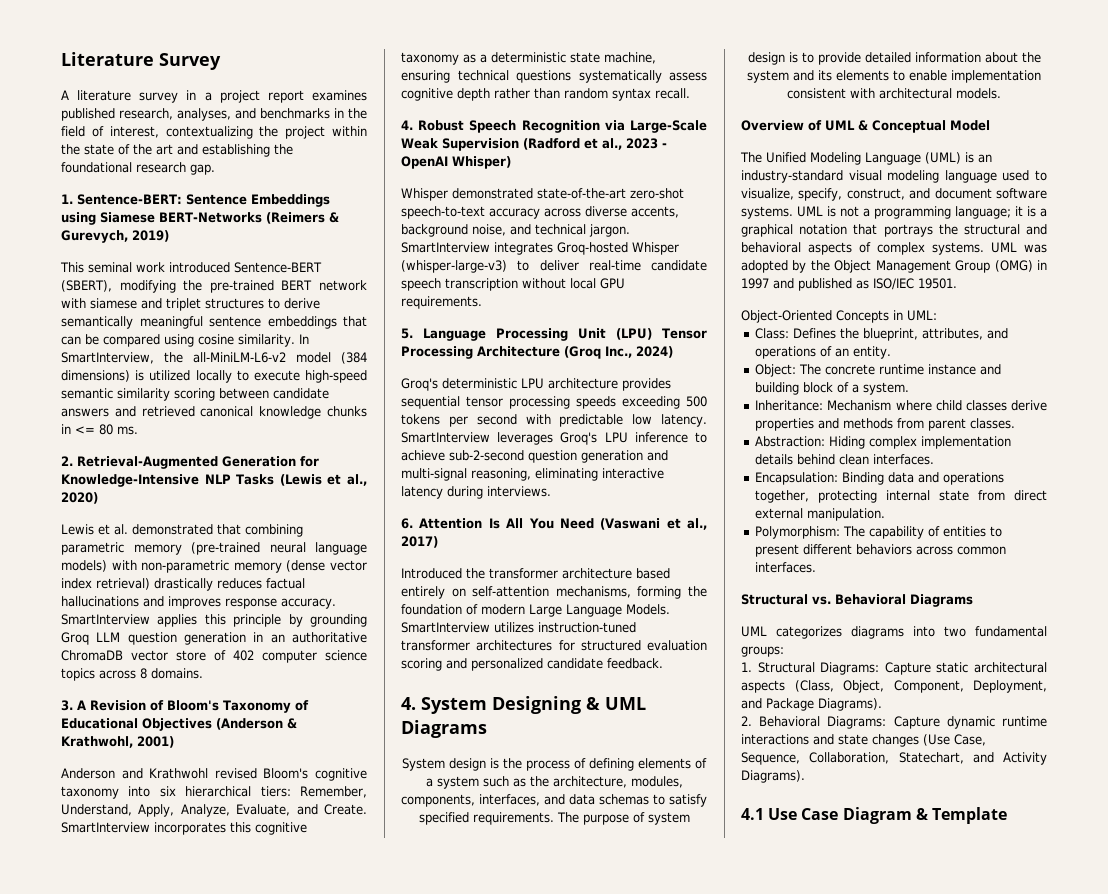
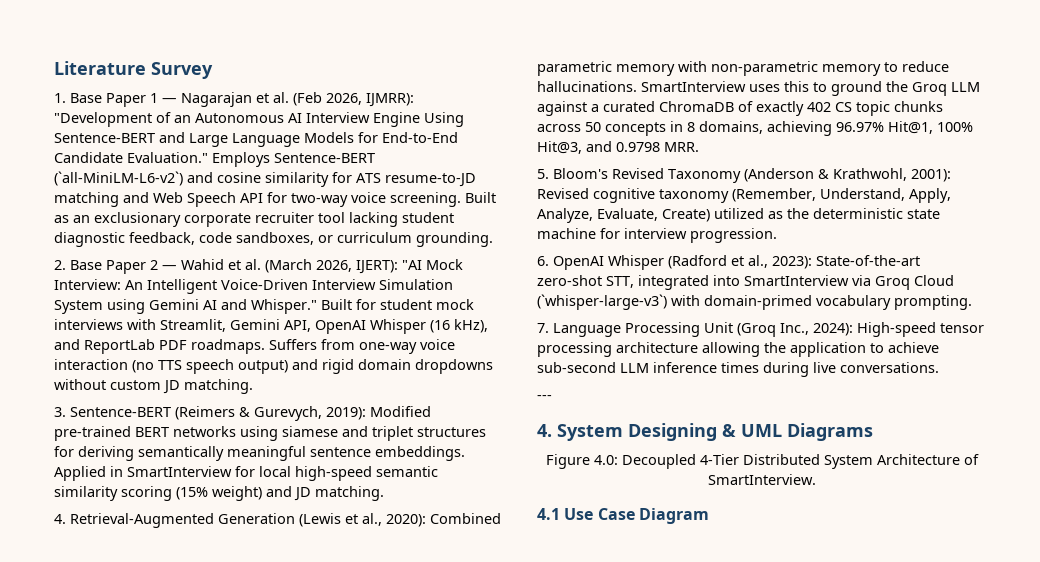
- A literature survey in a project report examines published research, analyses, and benchmarks in the field of interest, contextualizing the project within the state of the art and establishing the foundational research gap.
- 1. Sentence-BERT: Sentence Embeddings using Siamese BERT-Networks (Reimers & Gurevych, 2019)
- This seminal work introduced Sentence-BERT (SBERT), modifying the pre-trained BERT network with siamese and triplet structures to derive semantically meaningful sentence embeddings that can be compared using cosine similarity. In SmartInterview, the all-MiniLM-L6-v2 model (384 dimensions) is utilized locally to execute high-speed semantic similarity scoring between candidate answers and retrieved canonical knowledge chunks in <= 80 ms.
- 2. Retrieval-Augmented Generation for Knowledge-Intensive NLP Tasks (Lewis et al., 2020)
- Lewis et al. demonstrated that combining parametric memory (pre-trained neural language models) with non-parametric memory (dense vector index retrieval) drastically reduces factual hallucinations and improves response accuracy. SmartInterview applies this principle by grounding Groq LLM question generation in an authoritative ChromaDB vector store of 402 computer science topics across 8 domains.
- 3. A Revision of Bloom's Taxonomy of Educational Objectives (Anderson & Krathwohl, 2001)
- Anderson and Krathwohl revised Bloom's cognitive taxonomy into six hierarchical tiers: Remember, Understand, Apply, Analyze, Evaluate, and Create. SmartInterview incorporates this cognitive taxonomy as a deterministic state machine, ensuring technical questions systematically assess cognitive depth rather than random syntax recall.
- 4. Robust Speech Recognition via Large-Scale Weak Supervision (Radford et al., 2023 - OpenAI Whisper)
- Whisper demonstrated state-of-the-art zero-shot speech-to-text accuracy across diverse accents, background noise, and technical jargon. SmartInterview integrates Groq-hosted Whisper (whisper-large-v3) to deliver real-time candidate speech transcription without local GPU requirements.
- 5. Language Processing Unit (LPU) Tensor Processing Architecture (Groq Inc., 2024)
- Groq's deterministic LPU architecture provides sequential tensor processing speeds exceeding 500 tokens per second with predictable low latency. SmartInterview leverages Groq's LPU inference to achieve sub-2-second question generation and multi-signal reasoning, eliminating interactive latency during interviews.
- 6. Attention Is All You Need (Vaswani et al., 2017)
- Introduced the transformer architecture based entirely on self-attention mechanisms, forming the foundation of modern Large Language Models. SmartInterview utilizes instruction-tuned transformer architectures for structured evaluation scoring and personalized candidate feedback.
+ 1. Base Paper 1 — Nagarajan et al. (Feb 2026, IJMRR): "Development of an Autonomous AI Interview Engine Using Sentence-BERT and Large Language Models for End-to-End Candidate Evaluation." Employs Sentence-BERT (`all-MiniLM-L6-v2`) and cosine similarity for ATS resume-to-JD matching and Web Speech API for two-way voice screening. Built as an exclusionary corporate recruiter tool lacking student diagnostic feedback, code sandboxes, or curriculum grounding.
+ 2. Base Paper 2 — Wahid et al. (March 2026, IJERT): "AI Mock Interview: An Intelligent Voice-Driven Interview Simulation System using Gemini AI and Whisper." Built for student mock interviews with Streamlit, Gemini API, OpenAI Whisper (16 kHz), and ReportLab PDF roadmaps. Suffers from one-way voice interaction (no TTS speech output) and rigid domain dropdowns without custom JD matching.
+ 3. Sentence-BERT (Reimers & Gurevych, 2019): Modified pre-trained BERT networks using siamese and triplet structures for deriving semantically meaningful sentence embeddings. Applied in SmartInterview for local high-speed semantic similarity scoring (15% weight) and JD matching.
+ 4. Retrieval-Augmented Generation (Lewis et al., 2020): Combined parametric memory with non-parametric memory to reduce hallucinations. SmartInterview uses this to ground the Groq LLM against a curated ChromaDB of exactly 402 CS topic chunks across 50 concepts in 8 domains, achieving 96.97% Hit@1, 100% Hit@3, and 0.9798 MRR.
+ 5. Bloom's Revised Taxonomy (Anderson & Krathwohl, 2001): Revised cognitive taxonomy (Remember, Understand, Apply, Analyze, Evaluate, Create) utilized as the deterministic state machine for interview progression.
+ 6. OpenAI Whisper (Radford et al., 2023): State-of-the-art zero-shot STT, integrated into SmartInterview via Groq Cloud (`whisper-large-v3`) with domain-primed vocabulary prompting.
+ 7. Language Processing Unit (Groq Inc., 2024): High-speed tensor processing architecture allowing the application to achieve sub-second LLM inference times during live conversations.
+ ---
- System design is the process of defining elements of a system such as the architecture, modules, components, interfaces, and data schemas to satisfy specified requirements. The purpose of system design is to provide detailed information about the system and its elements to enable implementation consistent with architectural models.
- Overview of UML & Conceptual Model
- The Unified Modeling Language (UML) is an industry-standard visual modeling language used to visualize, specify, construct, and document software systems. UML is not a programming language; it is a graphical notation that portrays the structural and behavioral aspects of complex systems. UML was adopted by the Object Management Group (OMG) in 1997 and published as ISO/IEC 19501.
- Object-Oriented Concepts in UML:
- Class: Defines the blueprint, attributes, and operations of an entity.
- Object: The concrete runtime instance and building block of a system.
- Inheritance: Mechanism where child classes derive properties and methods from parent classes.
- Abstraction: Hiding complex implementation details behind clean interfaces.
- Encapsulation: Binding data and operations together, protecting internal state from direct external manipulation.
- Polymorphism: The capability of entities to present different behaviors across common interfaces.
- Structural vs. Behavioral Diagrams
- UML categorizes diagrams into two fundamental groups:
- 1. Structural Diagrams: Capture static architectural aspects (Class, Object, Component, Deployment, and Package Diagrams).
- 2. Behavioral Diagrams: Capture dynamic runtime interactions and state changes (Use Case, Sequence, Collaboration, Statechart, and Activity Diagrams).
+ Figure 4.0: Decoupled 4-Tier Distributed System Architecture of SmartInterview.
- 4.1 Use Case Diagram & Template
+ 4.1 Use Case Diagram

